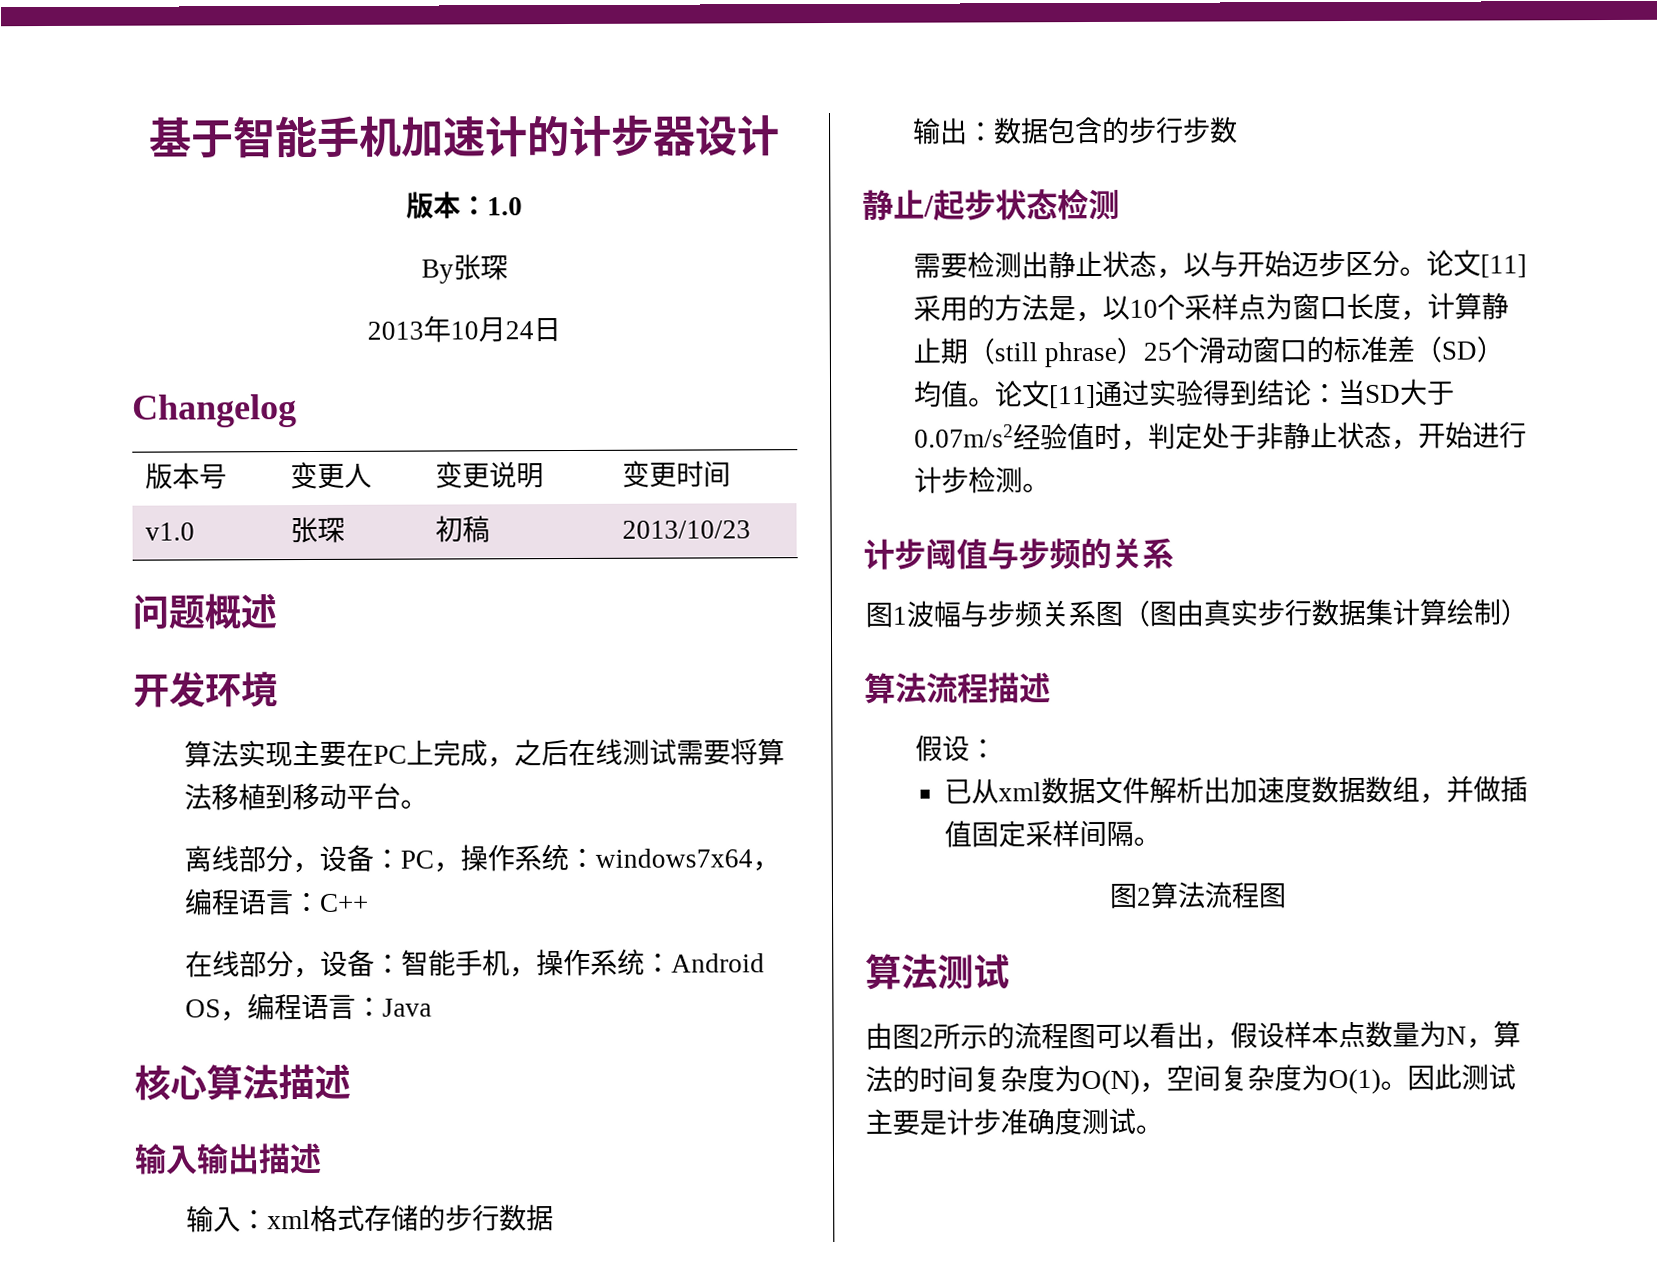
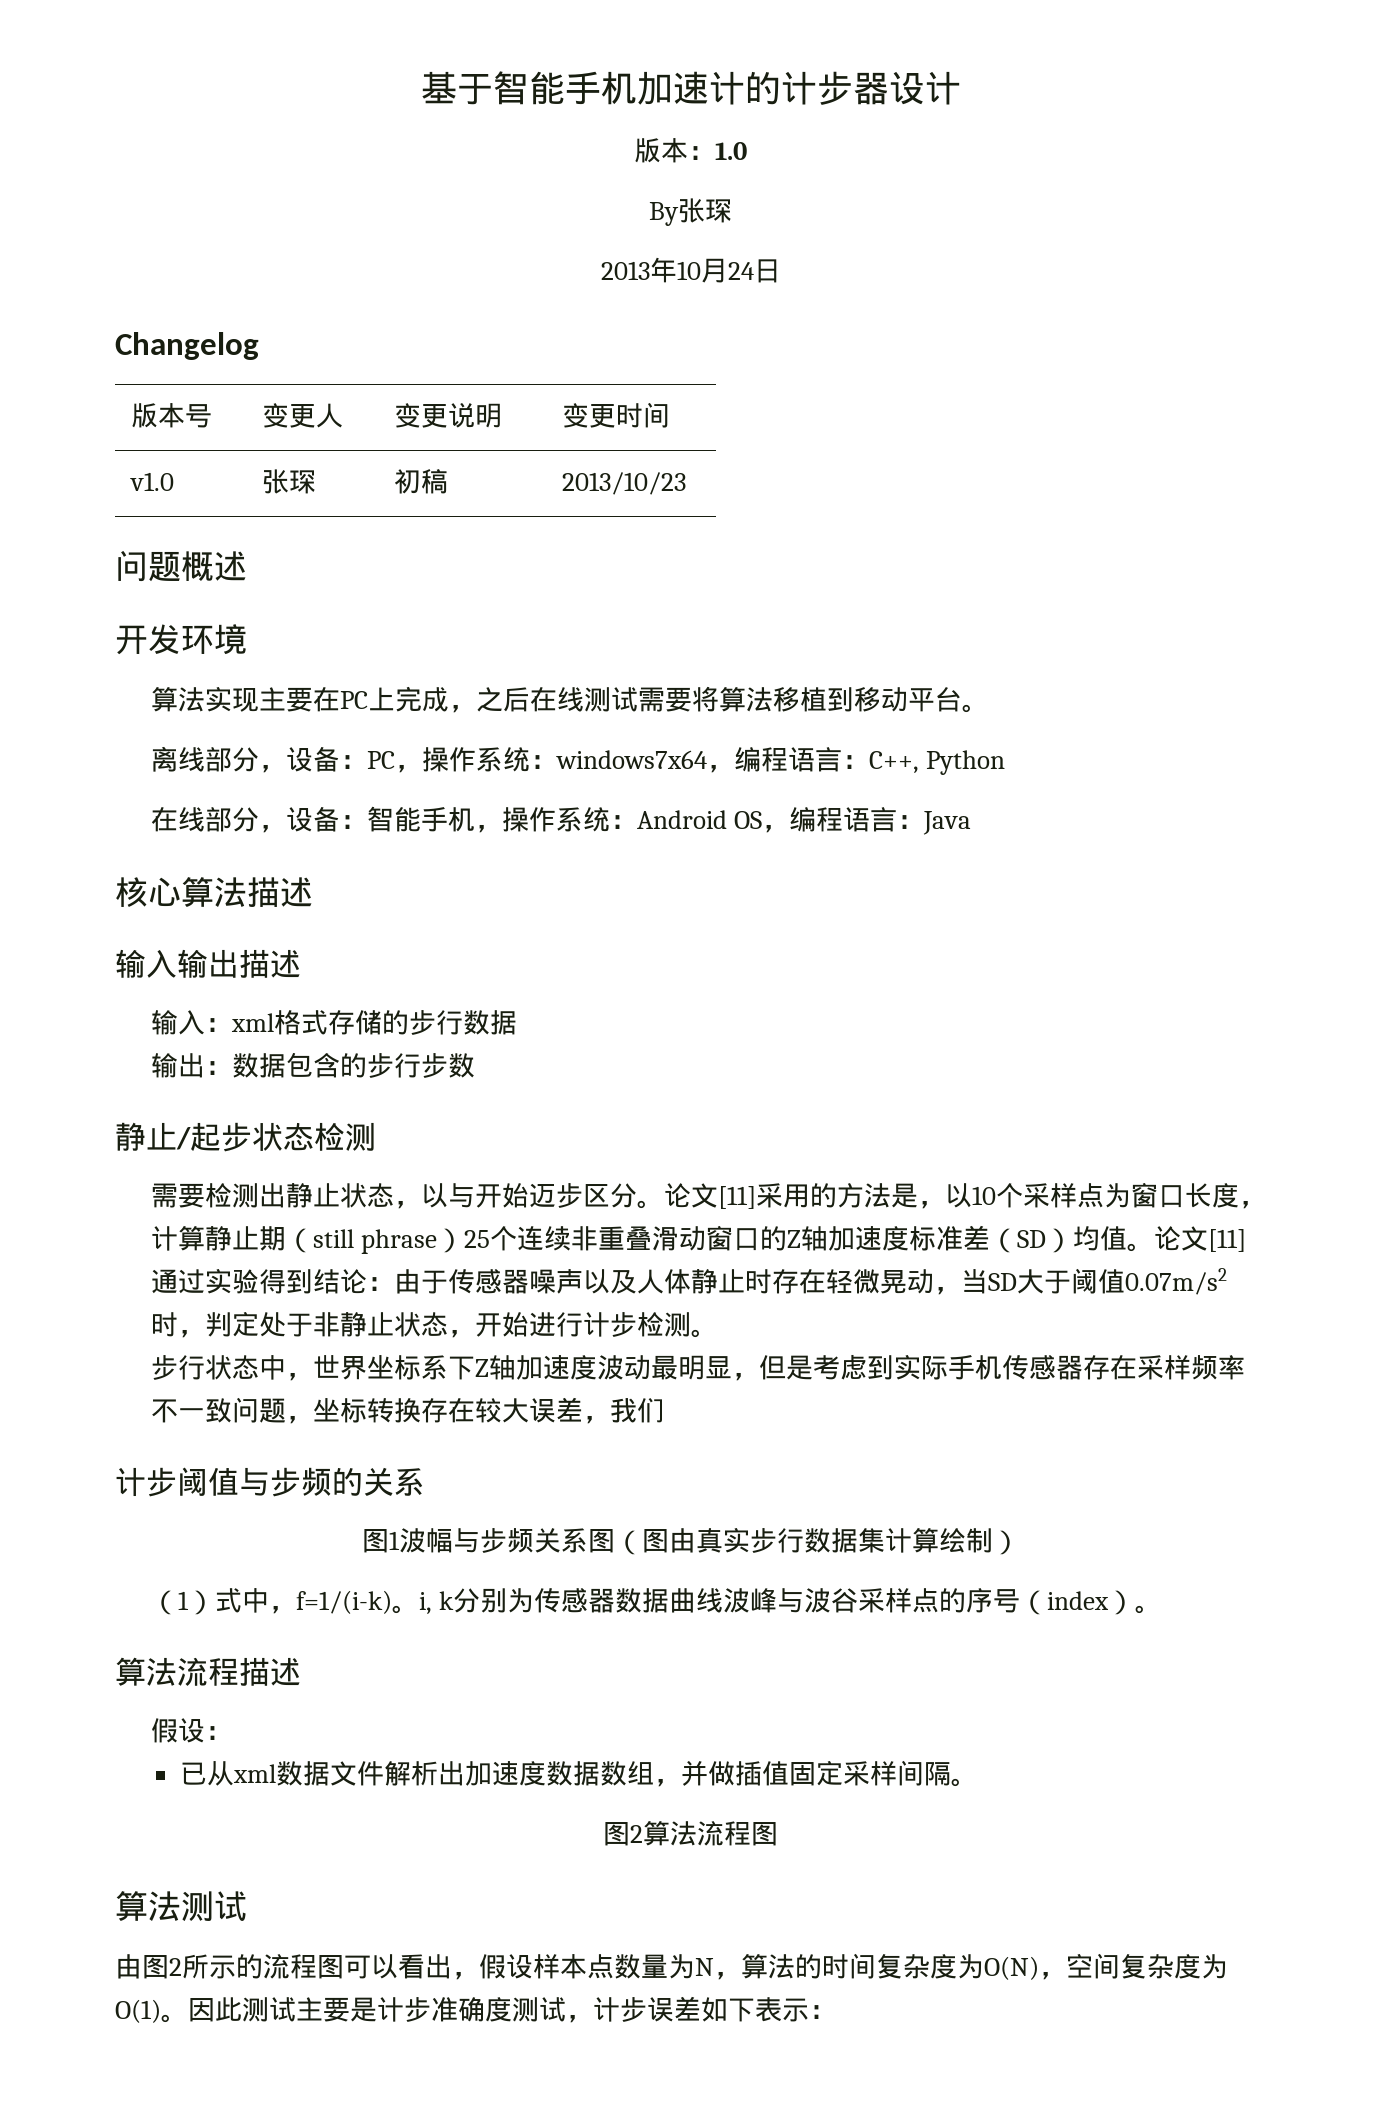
- 离线部分，设备：PC，操作系统：windows7x64，编程语言：C++
+ 离线部分，设备：PC，操作系统：windows7x64，编程语言：C++, Python
- 论文[11]采用的方法是，以10个采样点为窗口长度，计算静止期（still phrase）25个滑动窗口的标准差（SD）均值。
+ 论文[11]采用的方法是，以10个采样点为窗口长度，计算静止期（still phrase）25个连续非重叠滑动窗口的Z轴加速度标准差（SD）均值。
- 论文[11]通过实验得到结论：当SD大于0.07m/s2经验值时，判定处于非静止状态，开始进行计步检测。
+ 论文[11]通过实验得到结论：由于传感器噪声以及人体静止时存在轻微晃动，当SD大于阈值0.07m/s2时，判定处于非静止状态，开始进行计步检测。
+ 步行状态中，世界坐标系下Z轴加速度波动最明显，但是考虑到实际手机传感器存在采样频率不一致问题，坐标转换存在较大误差，我们
+ （1）式中，f=1/(i-k)。i, k分别为传感器数据曲线波峰与波谷采样点的序号（index）。
- 因此测试主要是计步准确度测试。
+ 因此测试主要是计步准确度测试，计步误差如下表示：

